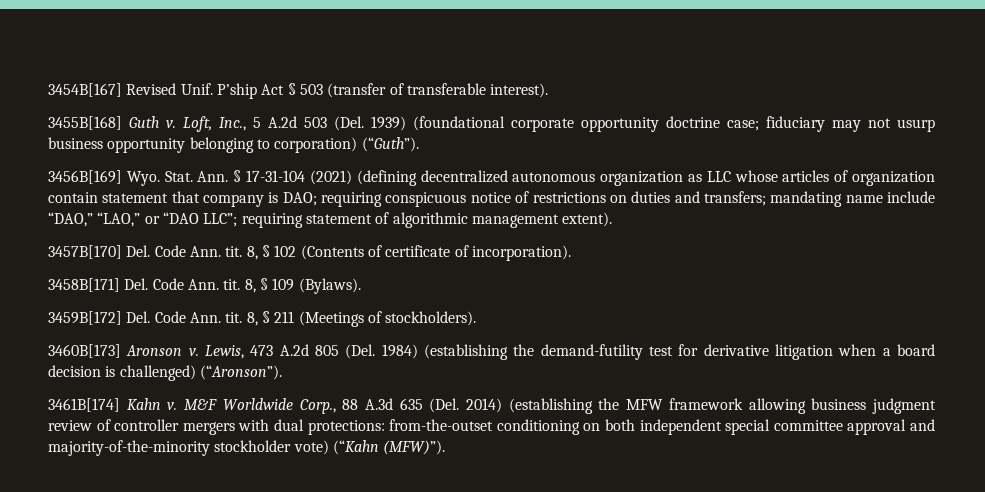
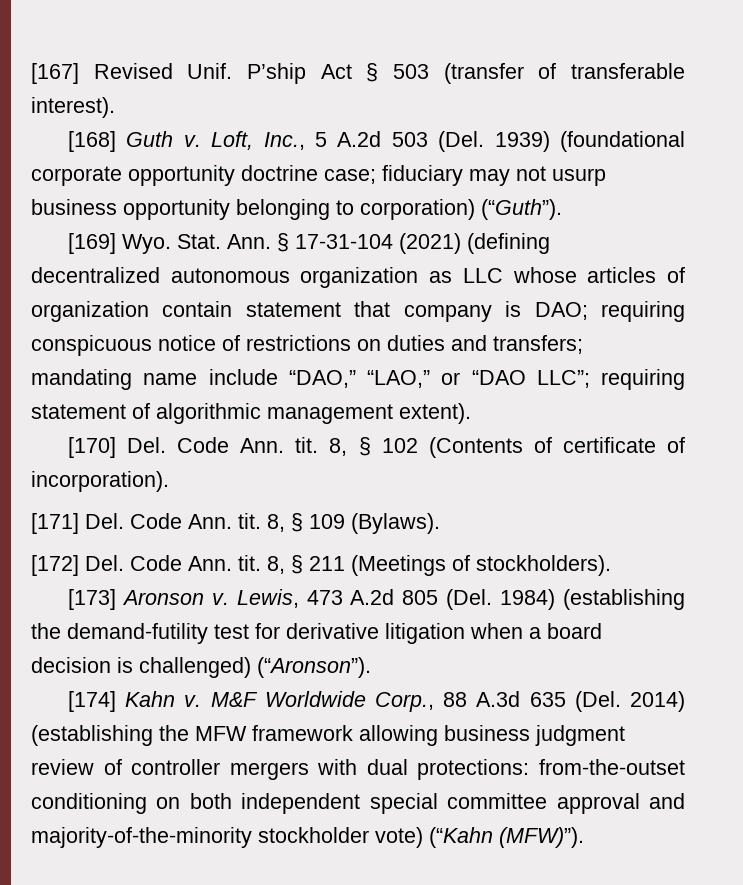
- 3454B[167] Revised Unif.
+ [167] Revised Unif.
- 3455B[168] Guth v.
+ [168] Guth v.
- 3456B[169] Wyo. Stat.
+ [169] Wyo. Stat.
- 3457B[170] Del. Code Ann. tit.
+ [170] Del. Code Ann. tit.
- 3458B[171] Del. Code Ann. tit.
+ [171] Del. Code Ann. tit.
- 3459B[172] Del. Code Ann. tit.
+ [172] Del. Code Ann. tit.
- 3460B[173] Aronson v.
+ [173] Aronson v.
- 3461B[174] Kahn v.
+ [174] Kahn v.

